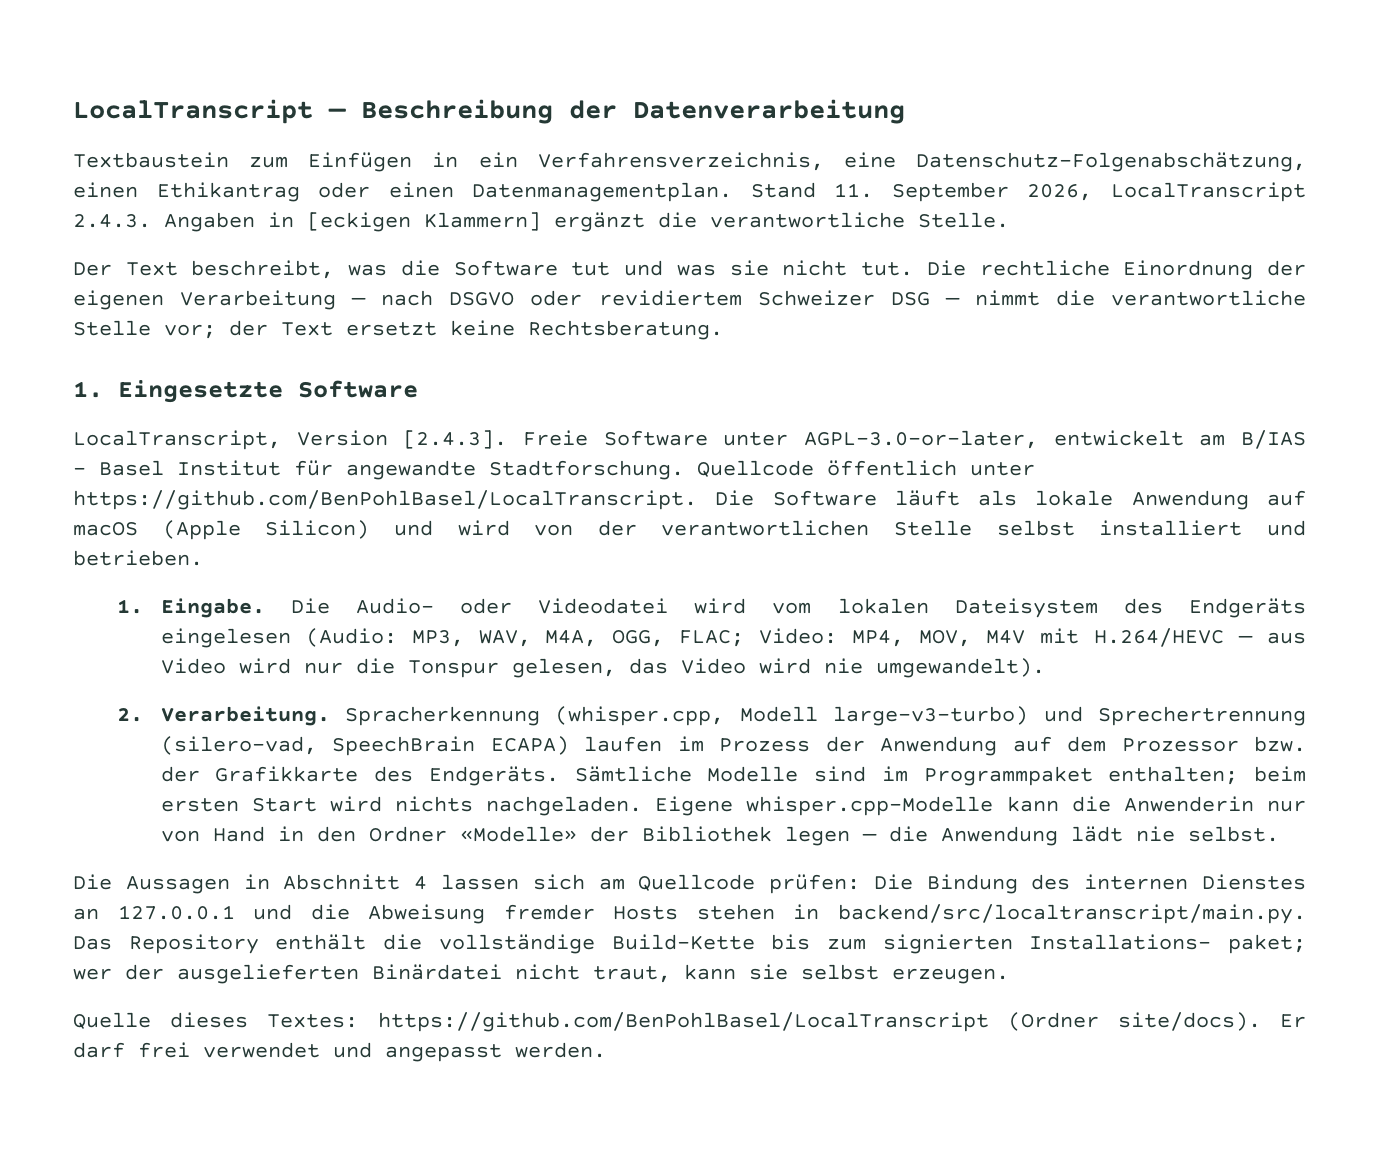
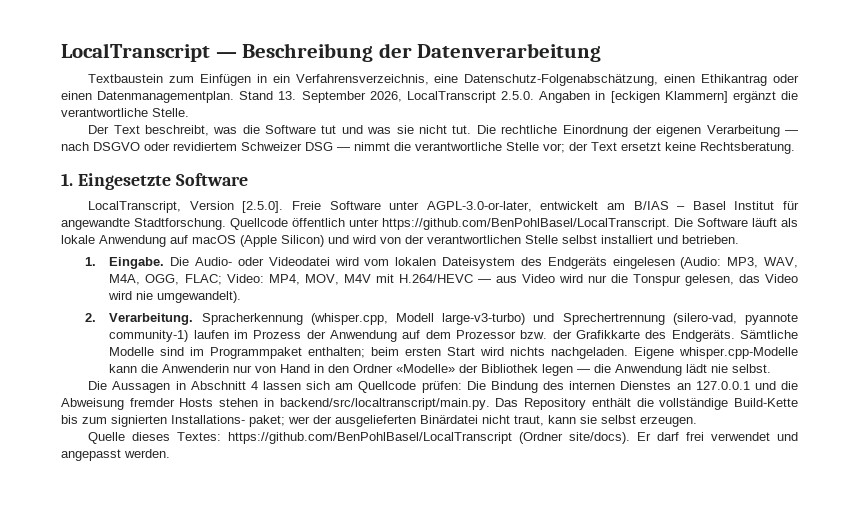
- Stand 11. September 2026, LocalTranscript 2.4.3. Angaben in [eckigen Klammern] ergänzt die verantwortliche Stelle.
+ Stand 13. September 2026, LocalTranscript 2.5.0. Angaben in [eckigen Klammern] ergänzt die verantwortliche Stelle.
- LocalTranscript, Version [2.4.3]. Freie Software unter AGPL-3.0-or-later, entwickelt am B/IAS – Basel Institut für angewandte Stadtforschung.
+ LocalTranscript, Version [2.5.0]. Freie Software unter AGPL-3.0-or-later, entwickelt am B/IAS – Basel Institut für angewandte Stadtforschung.
- Spracherkennung (whisper.cpp, Modell large-v3-turbo) und Sprechertrennung (silero-vad, SpeechBrain ECAPA) laufen im Prozess der Anwendung auf dem Prozessor bzw. der Grafikkarte des Endgeräts.
+ Spracherkennung (whisper.cpp, Modell large-v3-turbo) und Sprechertrennung (silero-vad, pyannote community-1) laufen im Prozess der Anwendung auf dem Prozessor bzw. der Grafikkarte des Endgeräts.

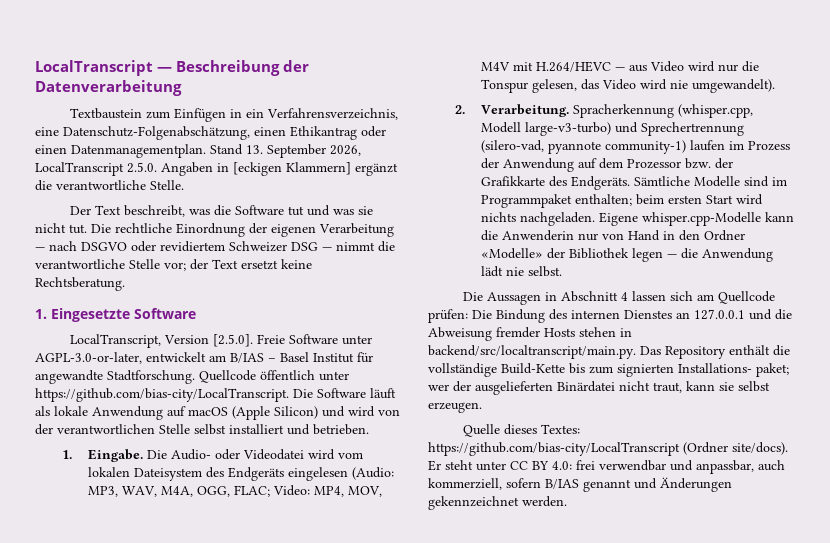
- Quellcode öffentlich unter https://github.com/BenPohlBasel/LocalTranscript. Die Software läuft als lokale Anwendung auf macOS (Apple Silicon) und wird von der verantwortlichen Stelle selbst installiert und betrieben.
+ Quellcode öffentlich unter https://github.com/bias-city/LocalTranscript. Die Software läuft als lokale Anwendung auf macOS (Apple Silicon) und wird von der verantwortlichen Stelle selbst installiert und betrieben.
- Quelle dieses Textes: https://github.com/BenPohlBasel/LocalTranscript (Ordner site/docs).
+ Quelle dieses Textes: https://github.com/bias-city/LocalTranscript (Ordner site/docs).
- Er darf frei verwendet und angepasst werden.
+ Er steht unter CC BY 4.0: frei verwendbar und anpassbar, auch kommerziell, sofern B/IAS genannt und Änderungen gekennzeichnet werden.

